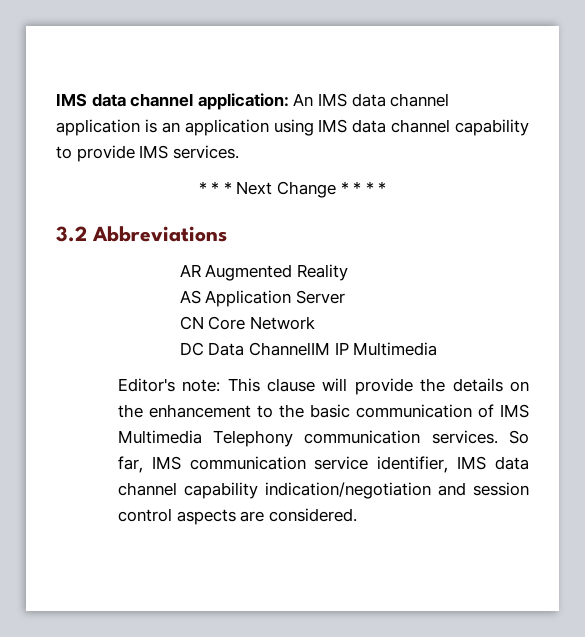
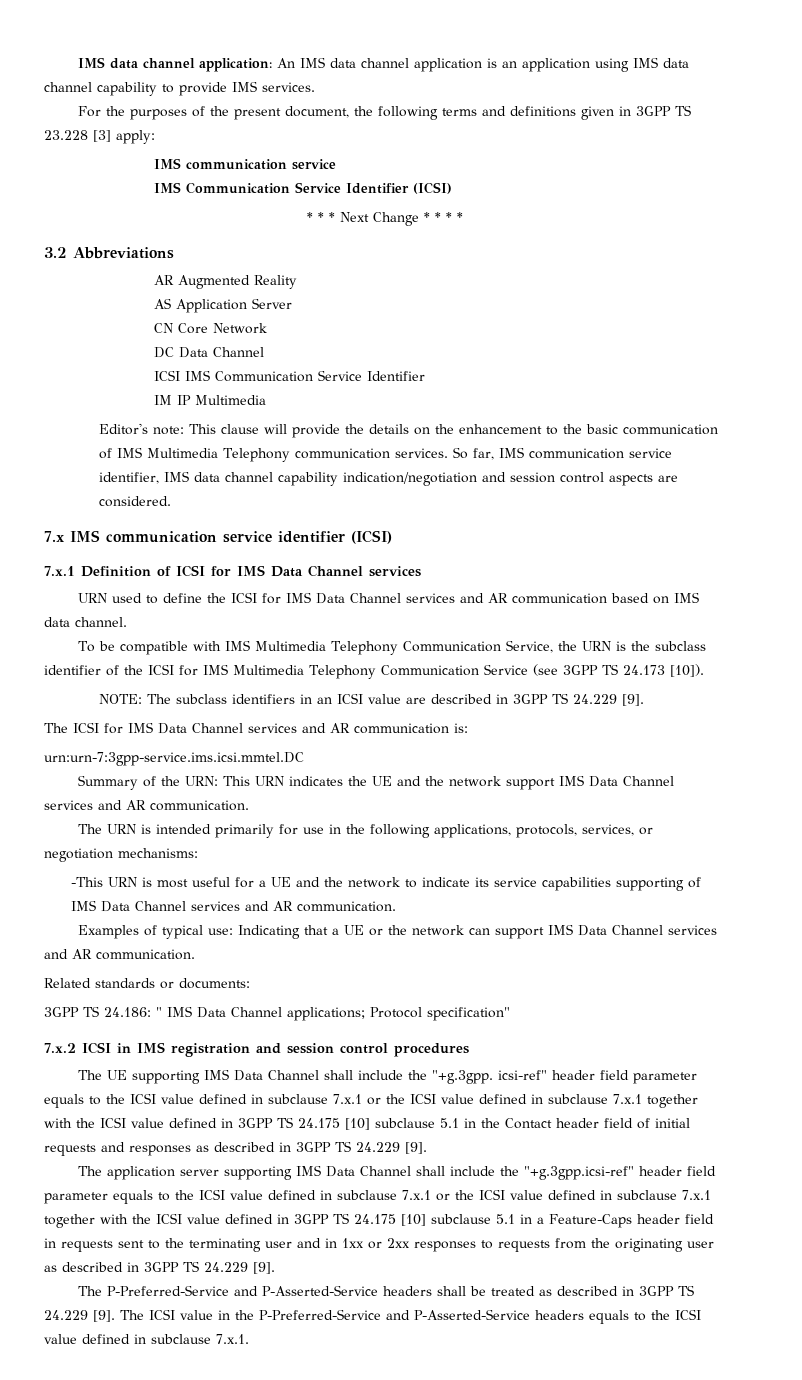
+ For the purposes of the present document, the following terms and definitions given in 3GPP TS 23.228 [3] apply:
+ IMS communication service
+ IMS Communication Service Identifier (ICSI)
- DC Data ChannelIM IP Multimedia
+ DC Data Channel
+ ICSI IMS Communication Service Identifier
+ IM IP Multimedia
+ 7.x IMS communication service identifier (ICSI)
+ 7.x.1 Definition of ICSI for IMS Data Channel services
+ URN used to define the ICSI for IMS Data Channel services and AR communication based on IMS data channel.
+ To be compatible with IMS Multimedia Telephony Communication Service, the URN is the subclass identifier of the ICSI for IMS Multimedia Telephony Communication Service (see 3GPP TS 24.173 [10]).
+ NOTE: The subclass identifiers in an ICSI value are described in 3GPP TS 24.229 [9].
+ The ICSI for IMS Data Channel services and AR communication is:
+ urn:urn-7:3gpp-service.ims.icsi.mmtel.DC
+ Summary of the URN: This URN indicates the UE and the network support IMS Data Channel services and AR communication.
+ The URN is intended primarily for use in the following applications, protocols, services, or negotiation mechanisms:
+ -This URN is most useful for a UE and the network to indicate its service capabilities supporting of IMS Data Channel services and AR communication.
+ Examples of typical use: Indicating that a UE or the network can support IMS Data Channel services and AR communication.
+ Related standards or documents:
+ 3GPP TS 24.186: " IMS Data Channel applications; Protocol specification"
+ 7.x.2 ICSI in IMS registration and session control procedures
+ The UE supporting IMS Data Channel shall include the "+g.3gpp. icsi-ref" header field parameter equals to the ICSI value defined in subclause 7.x.1 or the ICSI value defined in subclause 7.x.1 together with the ICSI value defined in 3GPP TS 24.175 [10] subclause 5.1 in the Contact header field of initial requests and responses as described in 3GPP TS 24.229 [9].
+ The application server supporting IMS Data Channel shall include the "+g.3gpp.icsi-ref" header field parameter equals to the ICSI value defined in subclause 7.x.1 or the ICSI value defined in subclause 7.x.1 together with the ICSI value defined in 3GPP TS 24.175 [10] subclause 5.1 in a Feature-Caps header field in requests sent to the terminating user and in 1xx or 2xx responses to requests from the originating user as described in 3GPP TS 24.229 [9].
+ The P-Preferred-Service and P-Asserted-Service headers shall be treated as described in 3GPP TS 24.229 [9]. The ICSI value in the P-Preferred-Service and P-Asserted-Service headers equals to the ICSI value defined in subclause 7.x.1.

